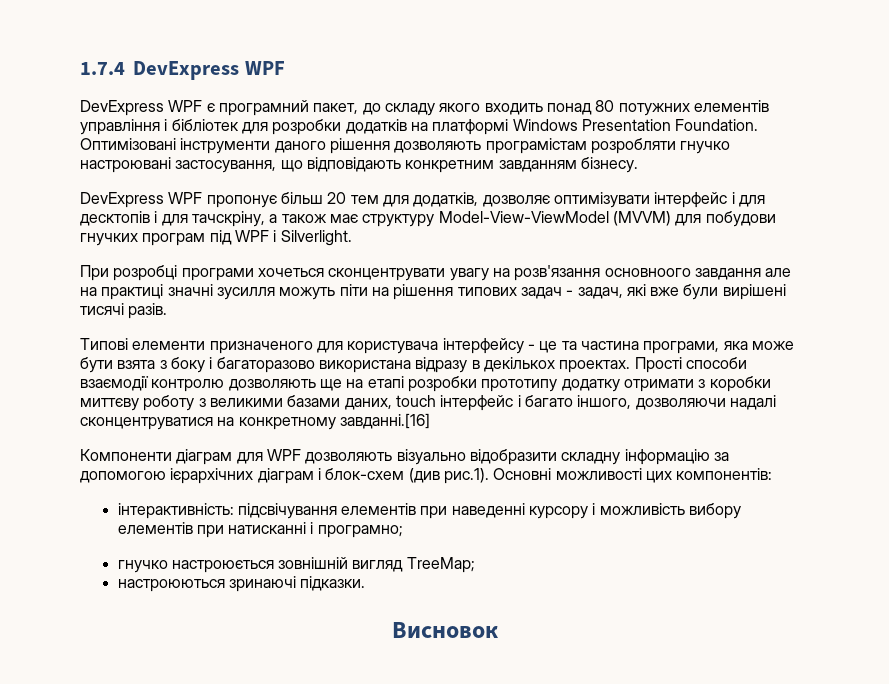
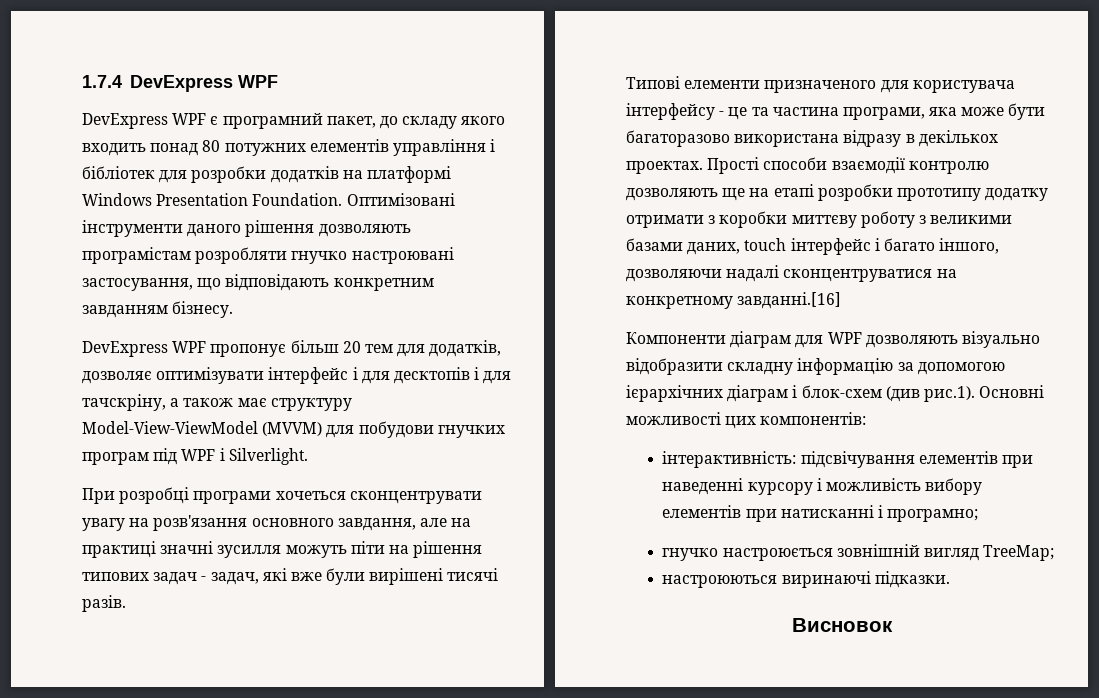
- При розробці програми хочеться сконцентрувати увагу на розв'язання основноого завдання але на практиці значні зусилля можуть піти на рішення типових задач - задач, які вже були вирішені тисячі разів.
+ При розробці програми хочеться сконцентрувати увагу на розв'язання основного завдання, але на практиці значні зусилля можуть піти на рішення типових задач - задач, які вже були вирішені тисячі разів.
- Типові елементи призначеного для користувача інтерфейсу - це та частина програми, яка може бути взята з боку і багаторазово використана відразу в декількох проектах.
+ Типові елементи призначеного для користувача інтерфейсу - це та частина програми, яка може бути багаторазово використана відразу в декількох проектах.
- настроюються зринаючі підказки.
+ настроюються виринаючі підказки.

